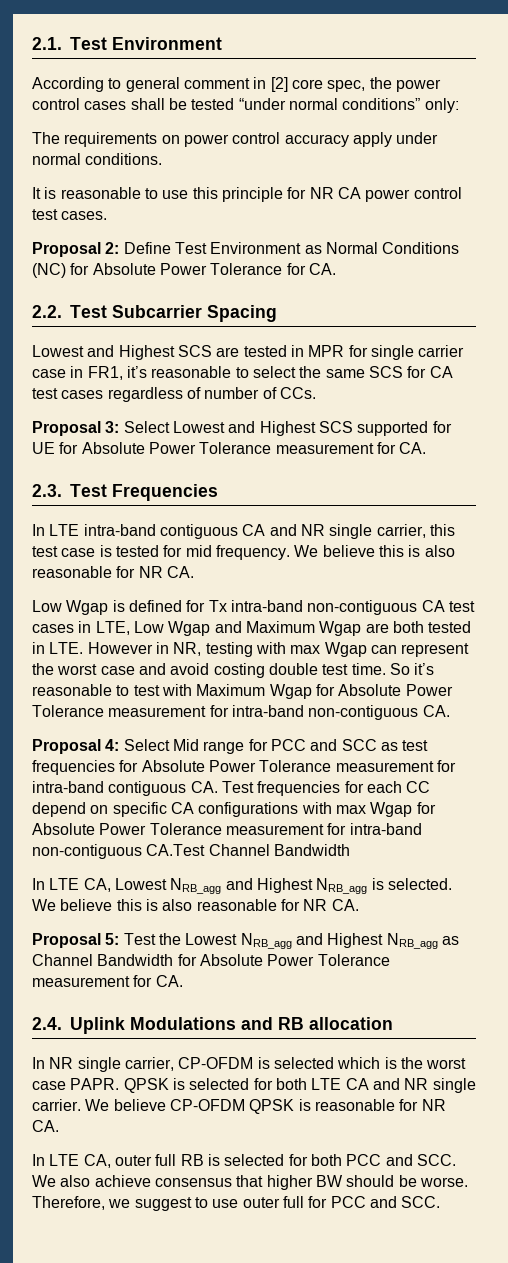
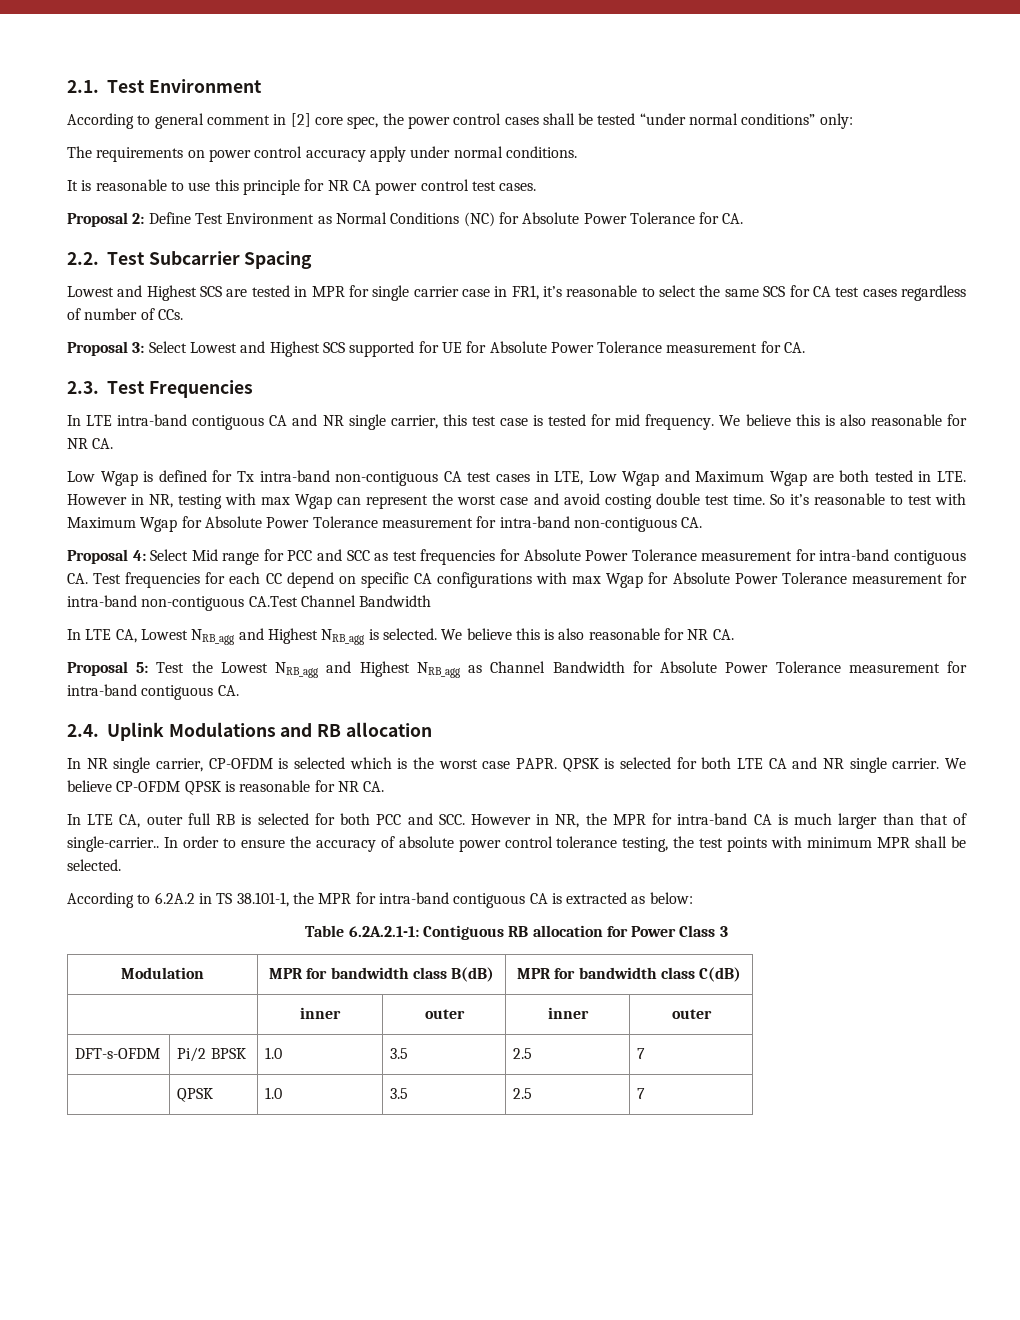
- Proposal 5: Test the Lowest NRB_agg and Highest NRB_agg as Channel Bandwidth for Absolute Power Tolerance measurement for CA.
+ Proposal 5: Test the Lowest NRB_agg and Highest NRB_agg as Channel Bandwidth for Absolute Power Tolerance measurement for intra-band contiguous CA.
- In LTE CA, outer full RB is selected for both PCC and SCC. We also achieve consensus that higher BW should be worse. Therefore, we suggest to use outer full for PCC and SCC.
+ In LTE CA, outer full RB is selected for both PCC and SCC. However in NR, the MPR for intra-band CA is much larger than that of single-carrier.. In order to ensure the accuracy of absolute power control tolerance testing, the test points with minimum MPR shall be selected.
+ According to 6.2A.2 in TS 38.101-1, the MPR for intra-band contiguous CA is extracted as below:
+ Table 6.2A.2.1-1: Contiguous RB allocation for Power Class 3
+ Modulation | MPR for bandwidth class B(dB) | MPR for bandwidth class C(dB)
+ | inner | outer | inner | outer
+ DFT-s-OFDM | Pi/2 BPSK | 1.0 | 3.5 | 2.5 | 7
+ | QPSK | 1.0 | 3.5 | 2.5 | 7

